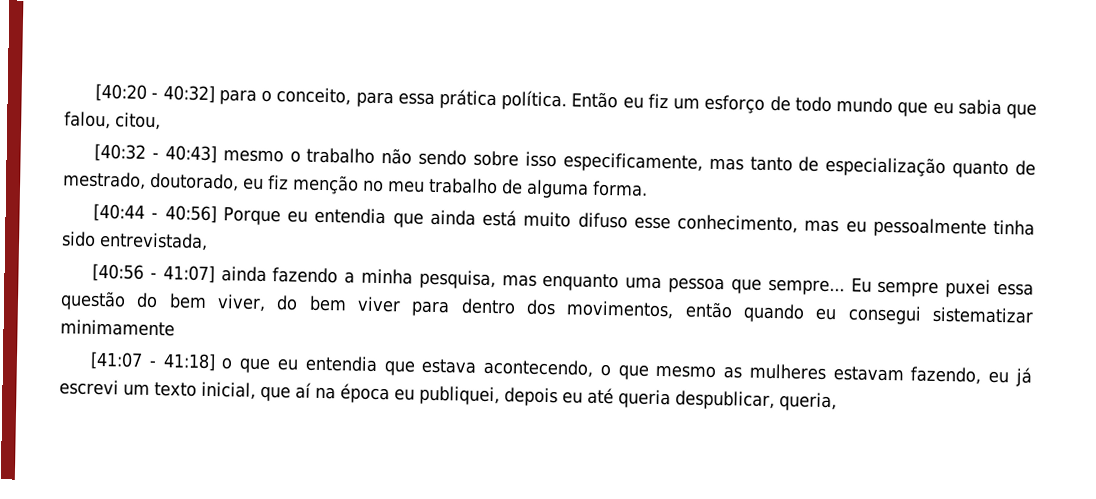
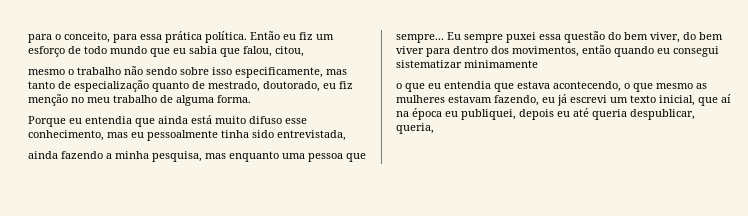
- [40:20 - 40:32] para o conceito, para essa prática política.
+ para o conceito, para essa prática política.
- [40:32 - 40:43] mesmo o trabalho não sendo sobre isso especificamente, mas tanto de especialização quanto de mestrado, doutorado, eu fiz menção no meu trabalho de alguma forma.
+ mesmo o trabalho não sendo sobre isso especificamente, mas tanto de especialização quanto de mestrado, doutorado, eu fiz menção no meu trabalho de alguma forma.
- [40:44 - 40:56] Porque eu entendia que ainda está muito difuso esse conhecimento, mas eu pessoalmente tinha sido entrevistada,
+ Porque eu entendia que ainda está muito difuso esse conhecimento, mas eu pessoalmente tinha sido entrevistada,
- [40:56 - 41:07] ainda fazendo a minha pesquisa, mas enquanto uma pessoa que sempre...
+ ainda fazendo a minha pesquisa, mas enquanto uma pessoa que sempre...
- [41:07 - 41:18] o que eu entendia que estava acontecendo, o que mesmo as mulheres estavam fazendo, eu já escrevi um texto inicial, que aí na época eu publiquei, depois eu até queria despublicar, queria,
+ o que eu entendia que estava acontecendo, o que mesmo as mulheres estavam fazendo, eu já escrevi um texto inicial, que aí na época eu publiquei, depois eu até queria despublicar, queria,

